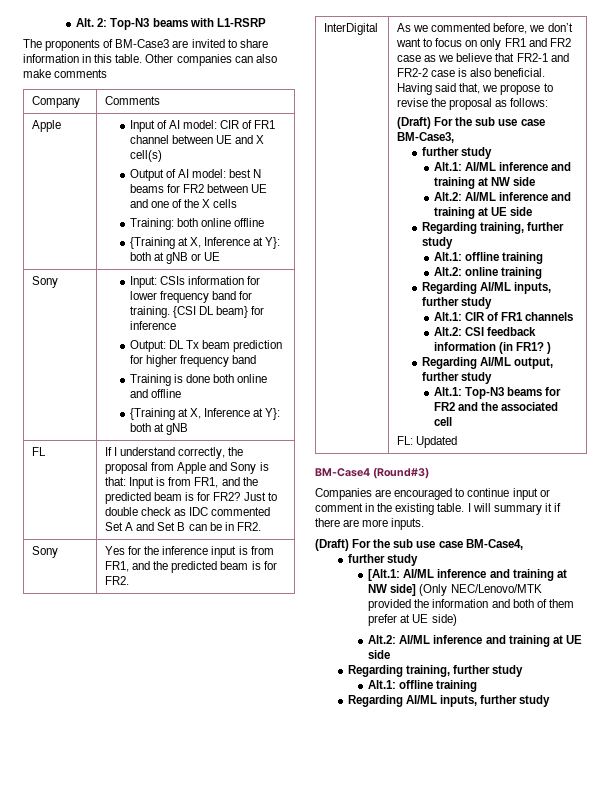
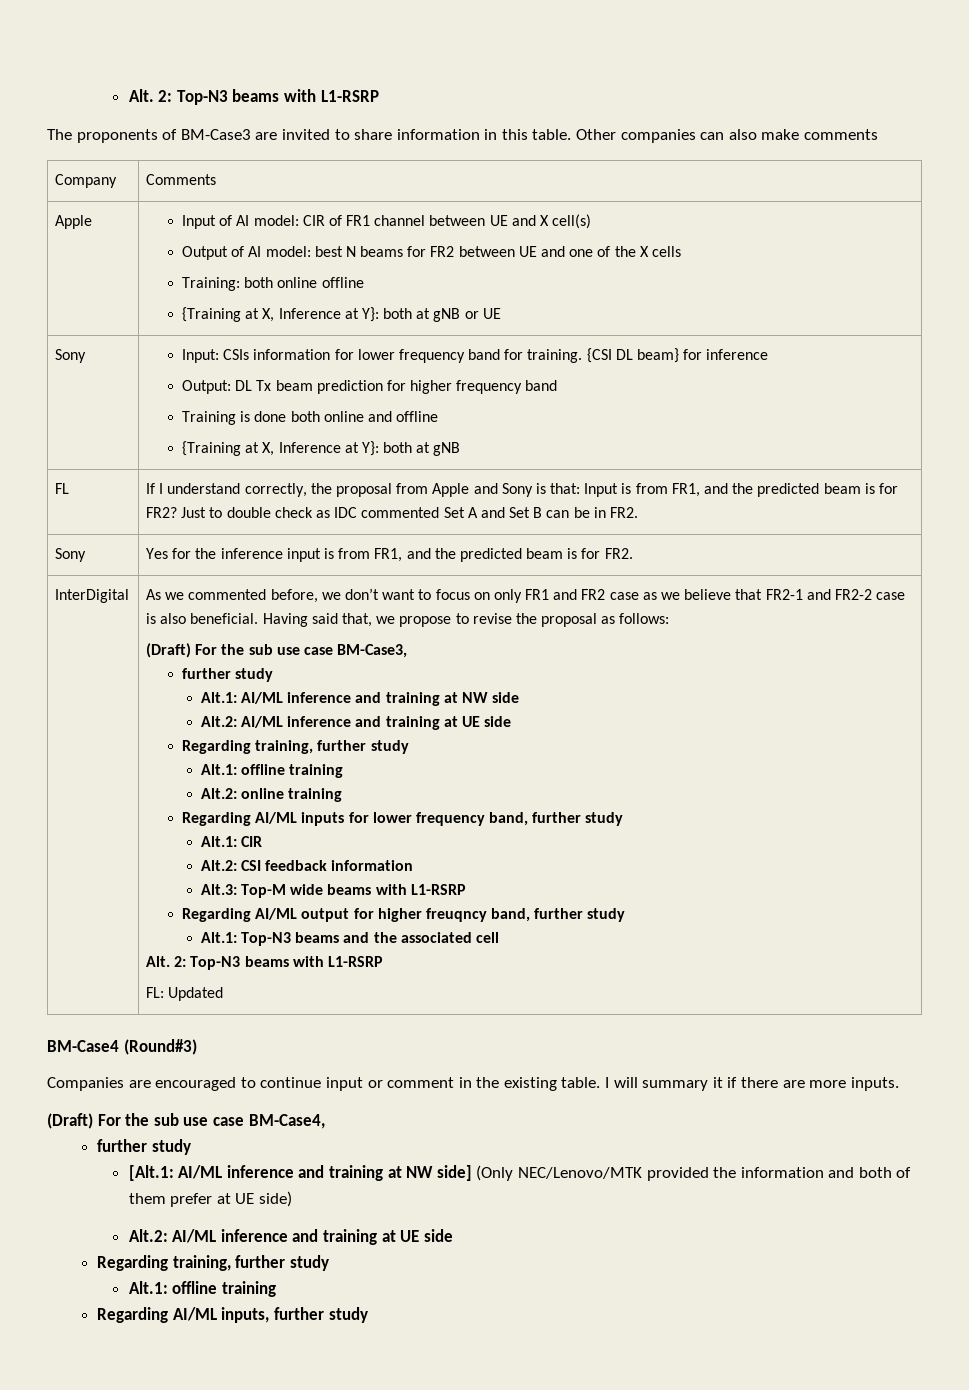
  Alt.2: online training
- Regarding AI/ML inputs, further study
+ Regarding AI/ML inputs for lower frequency band, further study
- Alt.1: CIR of FR1 channels
+ Alt.1: CIR
- Alt.2: CSI feedback information (in FR1? )
- Regarding AI/ML output, further study
+ Alt.2: CSI feedback information
+ Alt.3: Top-M wide beams with L1-RSRP
+ Regarding AI/ML output for higher freuqncy band, further study
- Alt.1: Top-N3 beams for FR2 and the associated cell
+ Alt.1: Top-N3 beams and the associated cell
+ Alt. 2: Top-N3 beams with L1-RSRP

